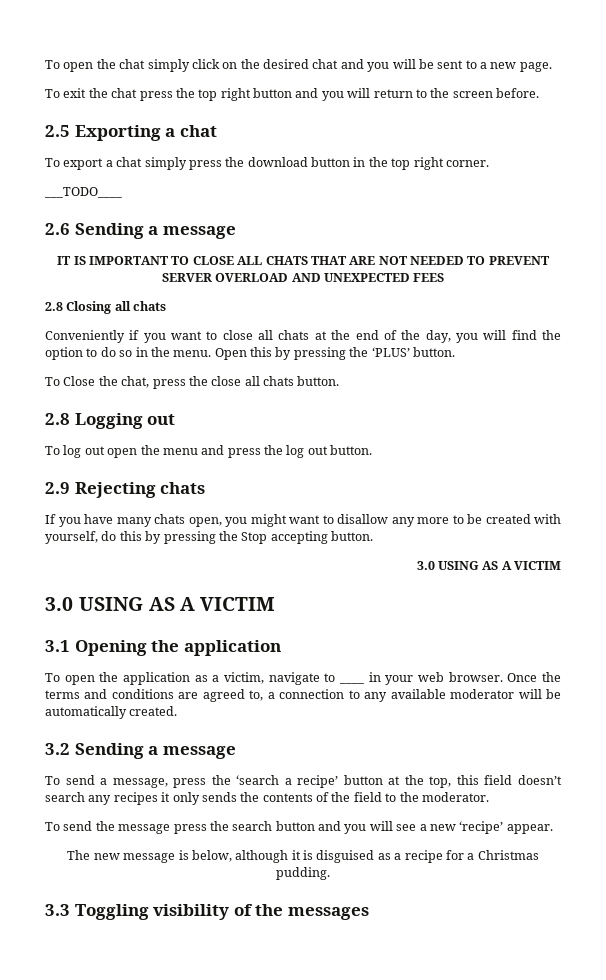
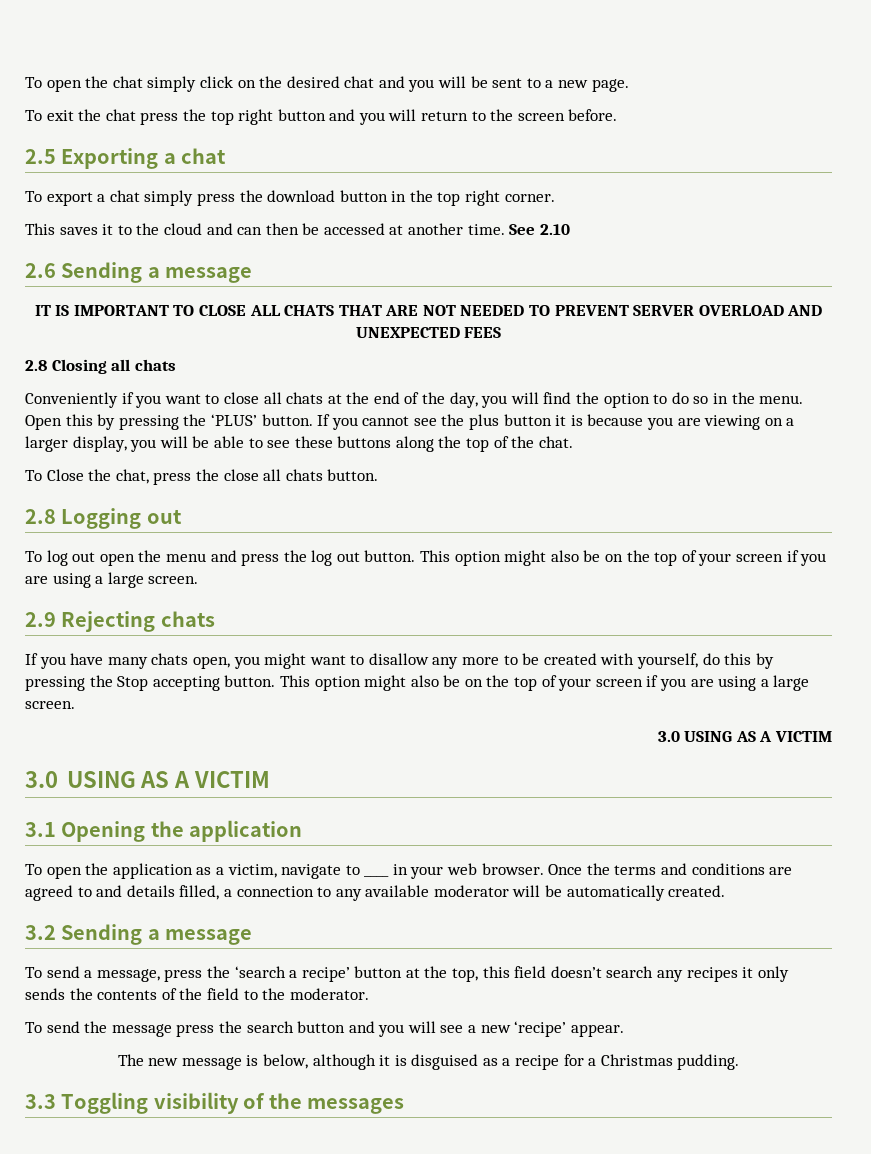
- ___TODO____
+ This saves it to the cloud and can then be accessed at another time. See 2.10
+ If you cannot see the plus button it is because you are viewing on a larger display, you will be able to see these buttons along the top of the chat.
- To log out open the menu and press the log out button.
+ To log out open the menu and press the log out button. This option might also be on the top of your screen if you are using a large screen.
- If you have many chats open, you might want to disallow any more to be created with yourself, do this by pressing the Stop accepting button.
+ If you have many chats open, you might want to disallow any more to be created with yourself, do this by pressing the Stop accepting button. This option might also be on the top of your screen if you are using a large screen.
- Once the terms and conditions are agreed to, a connection to any available moderator will be automatically created.
+ Once the terms and conditions are agreed to and details filled, a connection to any available moderator will be automatically created.

